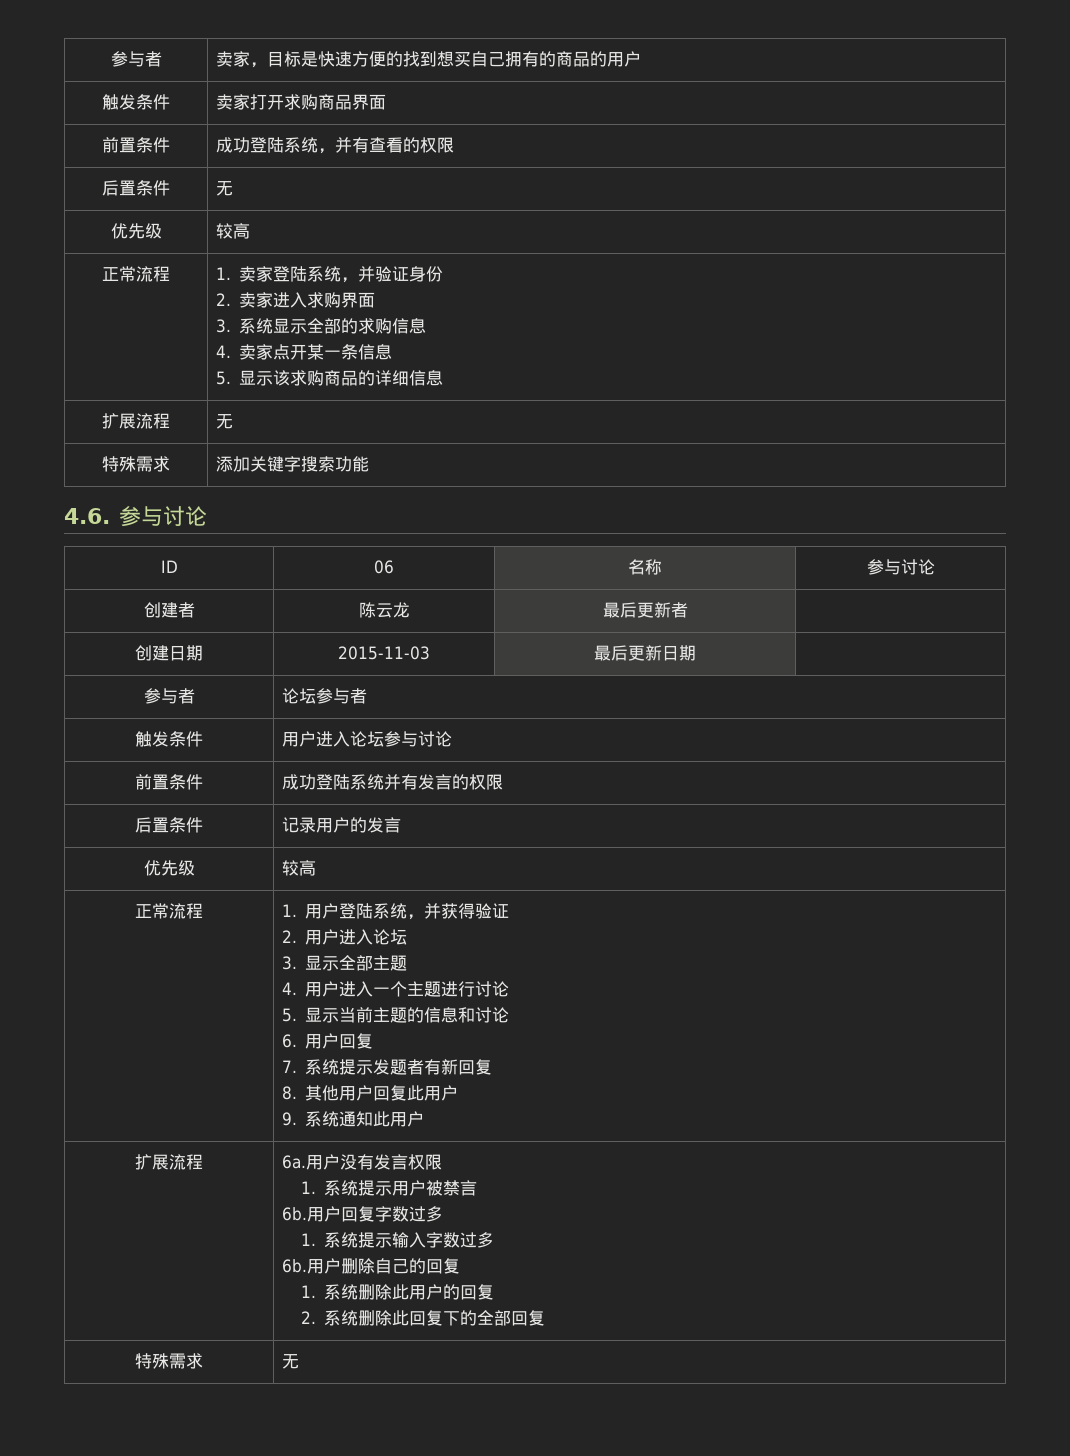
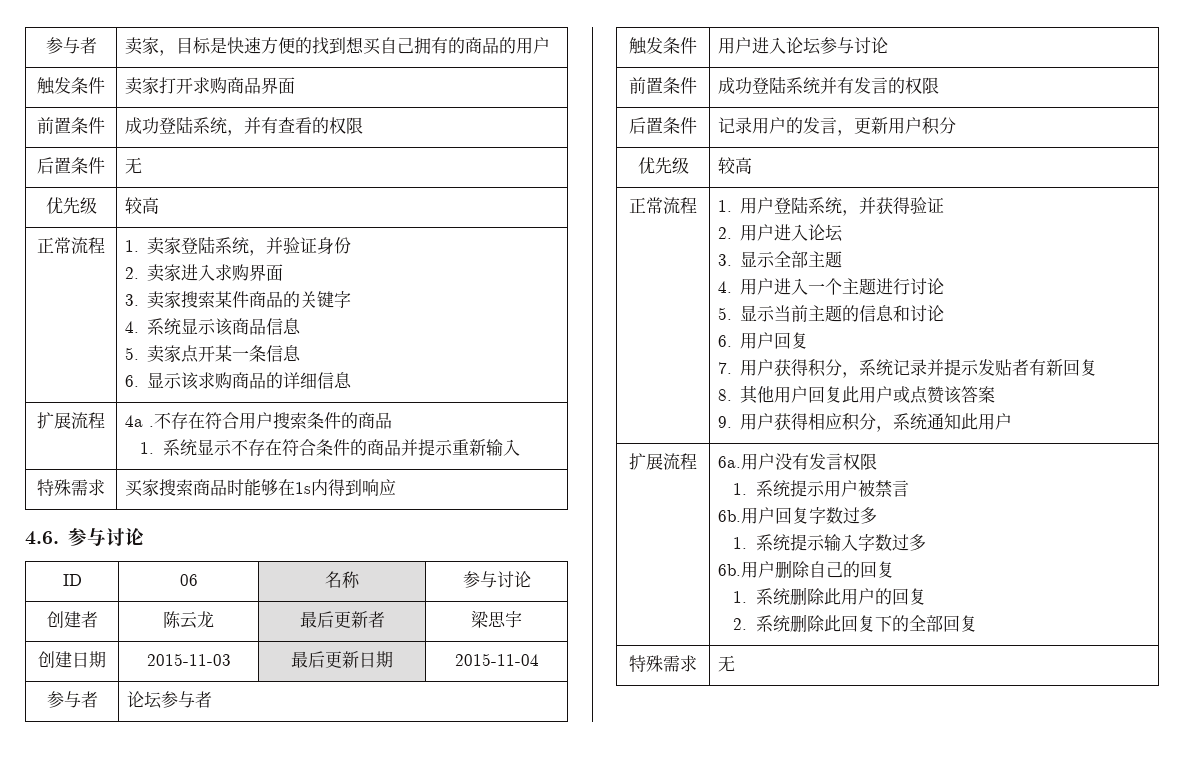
  正常流程 | 1.卖家登陆系统，并验证身份
  2.卖家进入求购界面
- 3.系统显示全部的求购信息
- 4.卖家点开某一条信息
- 5.显示该求购商品的详细信息
+ 3.卖家搜索某件商品的关键字
+ 4.系统显示该商品信息
+ 5.卖家点开某一条信息
+ 6.显示该求购商品的详细信息
- 扩展流程 | 无
- 特殊需求 | 添加关键字搜索功能
+ 扩展流程 | 4a .不存在符合用户搜索条件的商品
+ 1.系统显示不存在符合条件的商品并提示重新输入
+ 特殊需求 | 买家搜索商品时能够在1s内得到响应
- 创建者 | 陈云龙 | 最后更新者 |
+ 创建者 | 陈云龙 | 最后更新者 | 梁思宇
- 创建日期 | 2015-11-03 | 最后更新日期 |
+ 创建日期 | 2015-11-03 | 最后更新日期 | 2015-11-04
- 后置条件 | 记录用户的发言
+ 后置条件 | 记录用户的发言，更新用户积分
- 7.系统提示发题者有新回复
+ 7.用户获得积分，系统记录并提示发贴者有新回复
- 8.其他用户回复此用户
- 9.系统通知此用户
+ 8.其他用户回复此用户或点赞该答案
+ 9.用户获得相应积分，系统通知此用户

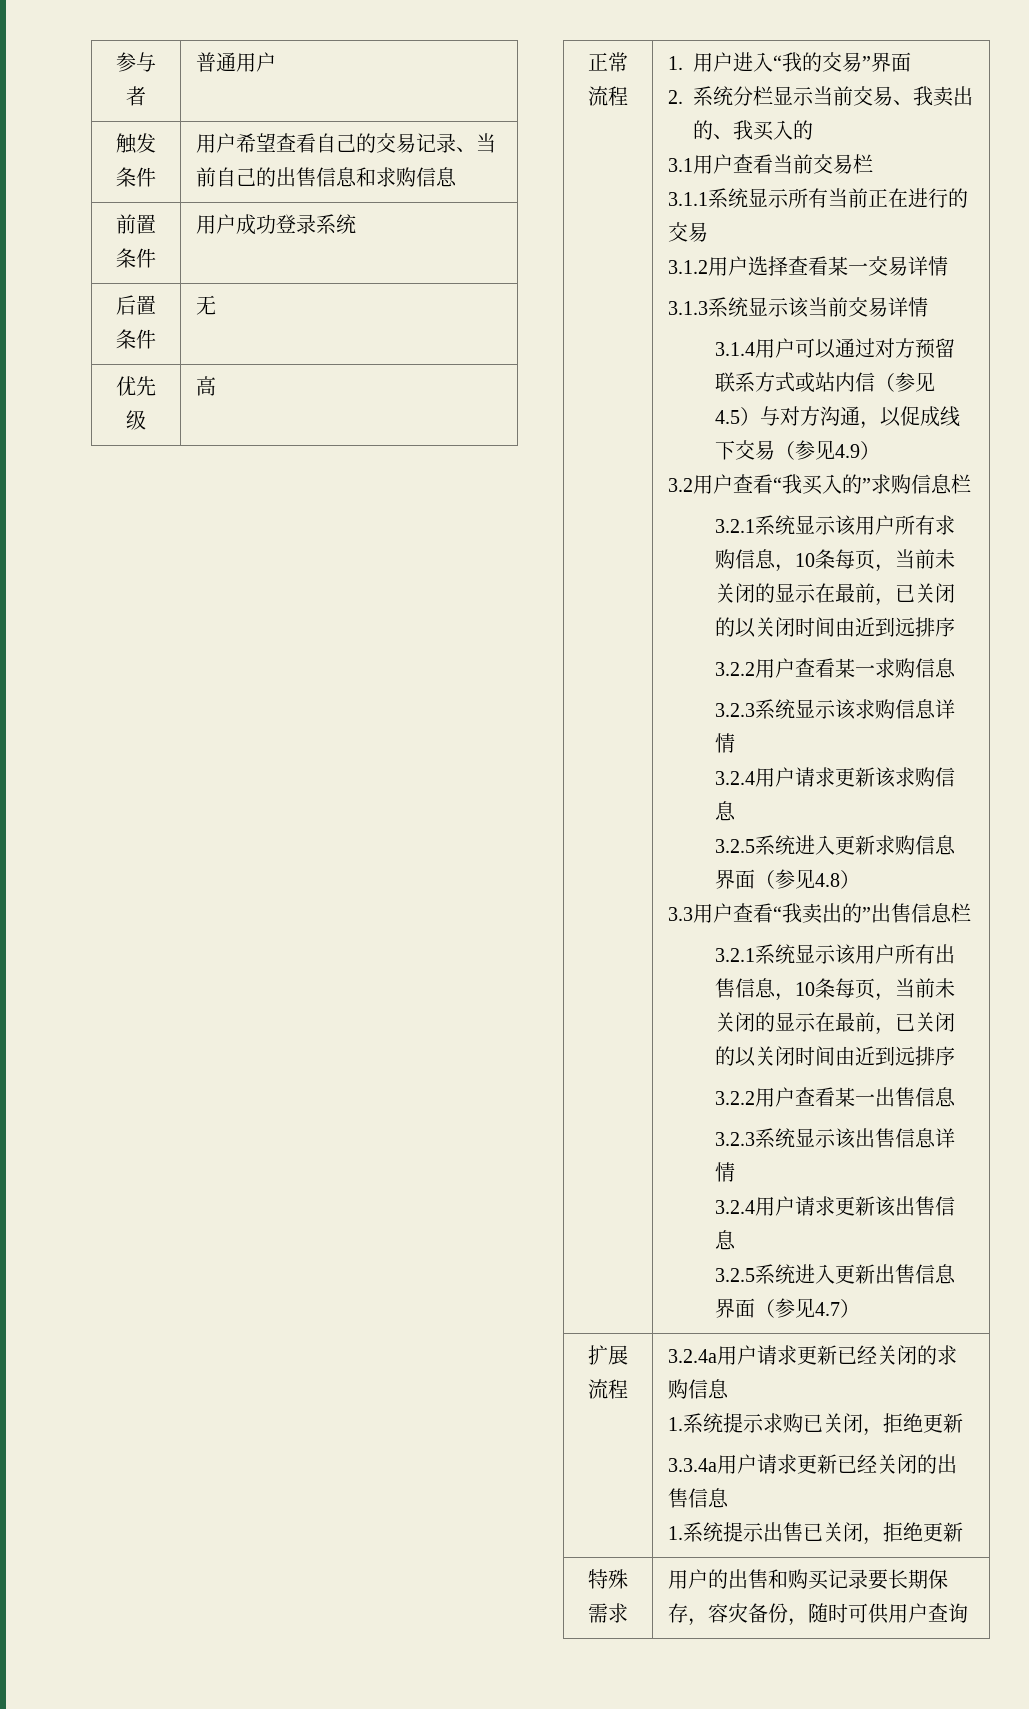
- 参与者 | 卖家，目标是快速方便的找到想买自己拥有的商品的用户
- 触发条件 | 卖家打开求购商品界面
- 前置条件 | 成功登陆系统，并有查看的权限
+ 参与者 | 普通用户
+ 触发条件 | 用户希望查看自己的交易记录、当前自己的出售信息和求购信息
+ 前置条件 | 用户成功登录系统
  后置条件 | 无
- 优先级 | 较高
- 正常流程 | 1.卖家登陆系统，并验证身份
- 2.卖家进入求购界面
- 3.卖家搜索某件商品的关键字
- 4.系统显示该商品信息
- 5.卖家点开某一条信息
- 6.显示该求购商品的详细信息
- 扩展流程 | 4a .不存在符合用户搜索条件的商品
- 1.系统显示不存在符合条件的商品并提示重新输入
- 特殊需求 | 买家搜索商品时能够在1s内得到响应
- 4.6.参与讨论
- ID | 06 | 名称 | 参与讨论
- 创建者 | 陈云龙 | 最后更新者 | 梁思宇
- 创建日期 | 2015-11-03 | 最后更新日期 | 2015-11-04
- 参与者 | 论坛参与者
- 触发条件 | 用户进入论坛参与讨论
- 前置条件 | 成功登陆系统并有发言的权限
- 后置条件 | 记录用户的发言，更新用户积分
- 优先级 | 较高
+ 优先级 | 高
- 1.用户登陆系统，并获得验证
- 2.用户进入论坛
- 3.显示全部主题
- 4.用户进入一个主题进行讨论
- 5.显示当前主题的信息和讨论
- 6.用户回复
- 7.用户获得积分，系统记录并提示发贴者有新回复
- 8.其他用户回复此用户或点赞该答案
- 9.用户获得相应积分，系统通知此用户
- 扩展流程 | 6a.用户没有发言权限
- 1.系统提示用户被禁言
- 6b.用户回复字数过多
- 1.系统提示输入字数过多
- 6b.用户删除自己的回复
- 1.系统删除此用户的回复
- 2.系统删除此回复下的全部回复
- 特殊需求 | 无
+ 1.用户进入“我的交易”界面
+ 2.系统分栏显示当前交易、我卖出的、我买入的
+ 3.1用户查看当前交易栏
+ 3.1.1系统显示所有当前正在进行的交易
+ 3.1.2用户选择查看某一交易详情
+ 3.1.3系统显示该当前交易详情
+ 3.1.4用户可以通过对方预留联系方式或站内信（参见4.5）与对方沟通，以促成线下交易（参见4.9）
+ 3.2用户查看“我买入的”求购信息栏
+ 3.2.1系统显示该用户所有求购信息，10条每页，当前未关闭的显示在最前，已关闭的以关闭时间由近到远排序
+ 3.2.2用户查看某一求购信息
+ 3.2.3系统显示该求购信息详情
+ 3.2.4用户请求更新该求购信息
+ 3.2.5系统进入更新求购信息界面（参见4.8）
+ 3.3用户查看“我卖出的”出售信息栏
+ 3.2.1系统显示该用户所有出售信息，10条每页，当前未关闭的显示在最前，已关闭的以关闭时间由近到远排序
+ 3.2.2用户查看某一出售信息
+ 3.2.3系统显示该出售信息详情
+ 3.2.4用户请求更新该出售信息
+ 3.2.5系统进入更新出售信息界面（参见4.7）
+ 扩展流程 | 3.2.4a用户请求更新已经关闭的求购信息
+ 1.系统提示求购已关闭，拒绝更新
+ 3.3.4a用户请求更新已经关闭的出售信息
+ 1.系统提示出售已关闭，拒绝更新
+ 特殊需求 | 用户的出售和购买记录要长期保存，容灾备份，随时可供用户查询

